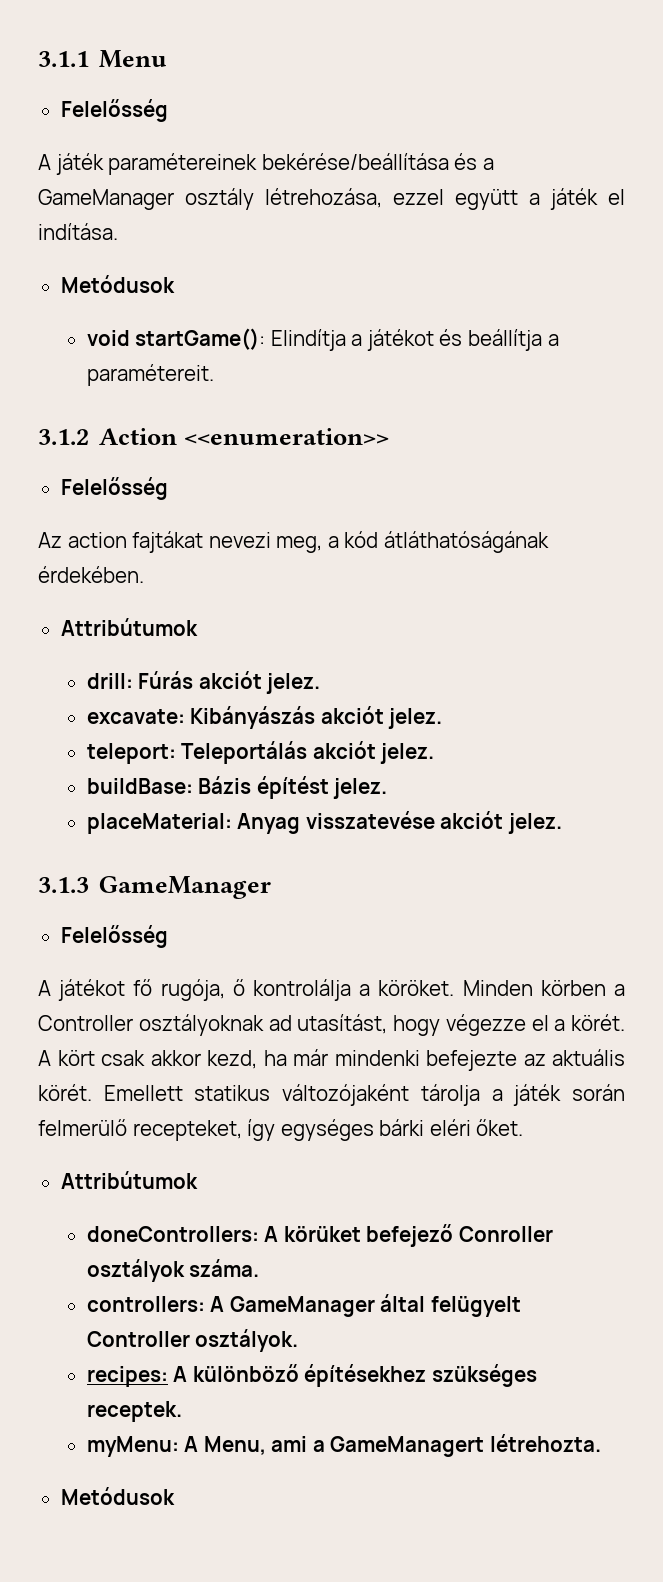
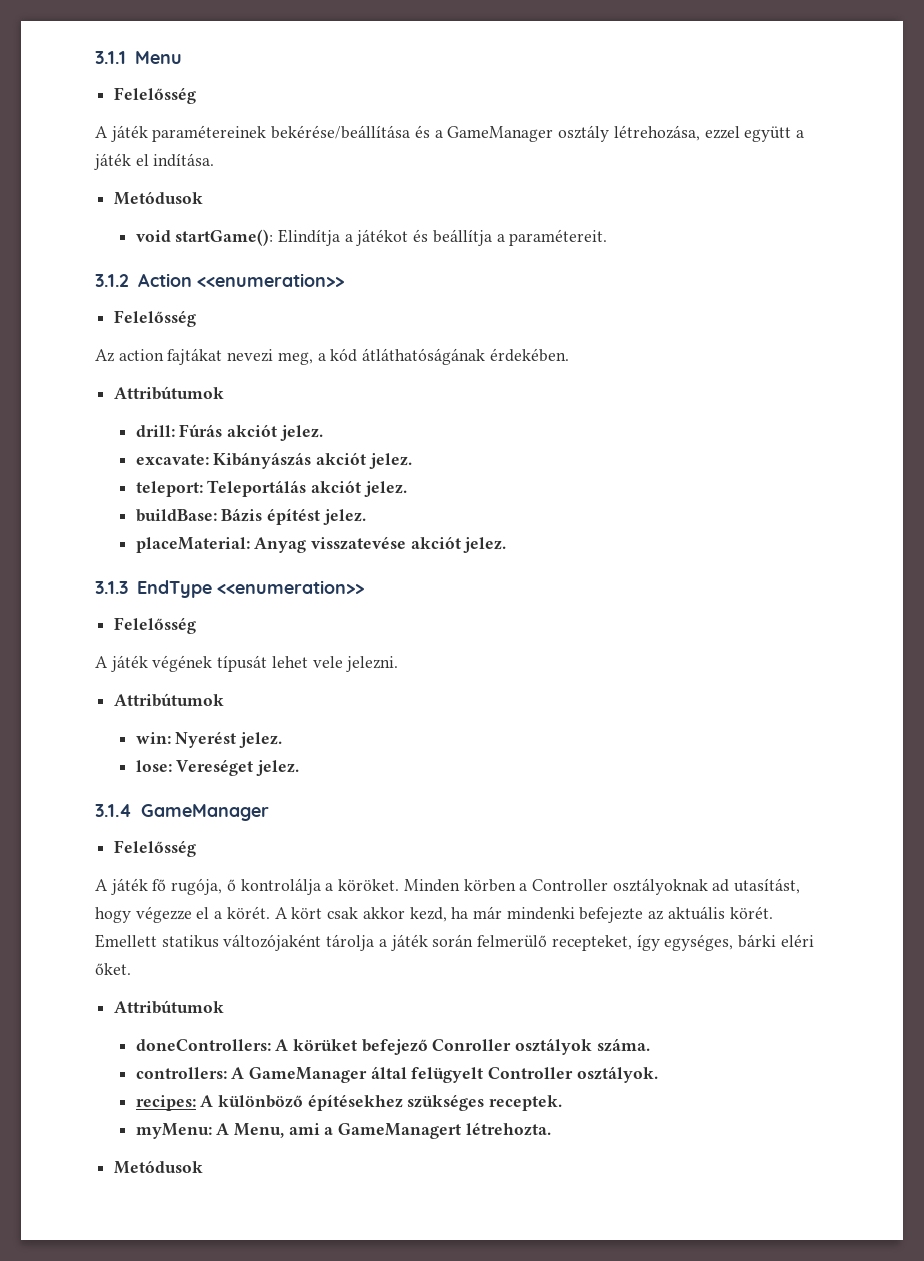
- 3.1.3 GameManager
+ 3.1.3 EndType <<enumeration>>
+ Felelősség
+ A játék végének típusát lehet vele jelezni.
+ Attribútumok
+ win: Nyerést jelez.
+ lose: Vereséget jelez.
+ 3.1.4 GameManager
- A játékot fő rugója, ő kontrolálja a köröket.
+ A játék fő rugója, ő kontrolálja a köröket.
- Emellett statikus változójaként tárolja a játék során felmerülő recepteket, így egységes bárki eléri őket.
+ Emellett statikus változójaként tárolja a játék során felmerülő recepteket, így egységes, bárki eléri őket.

